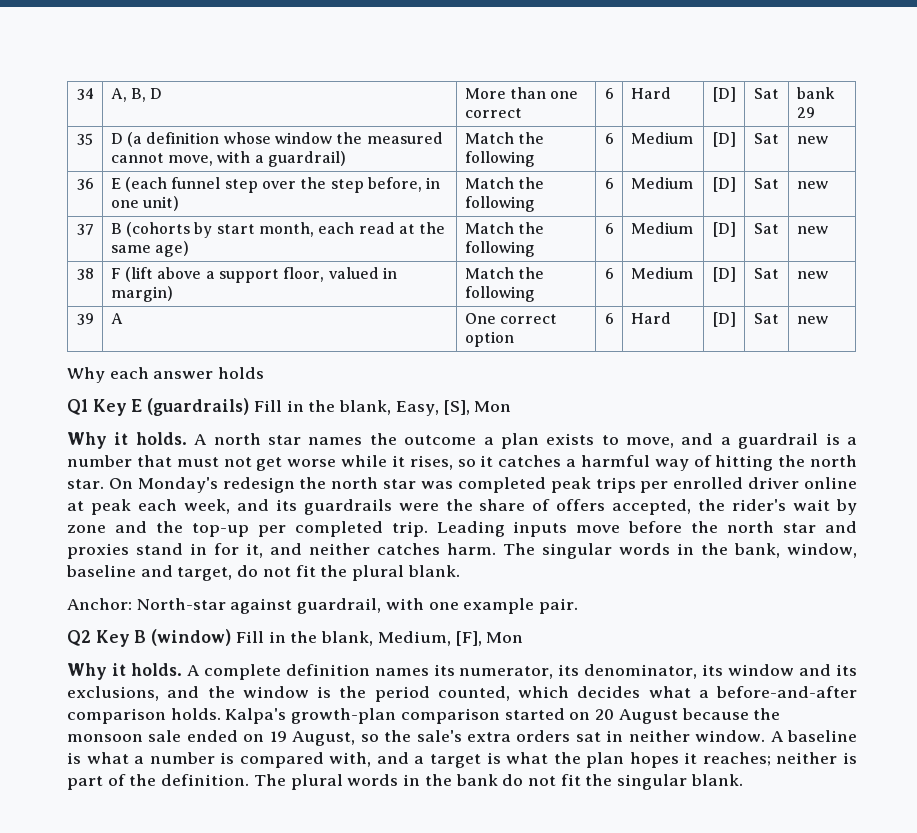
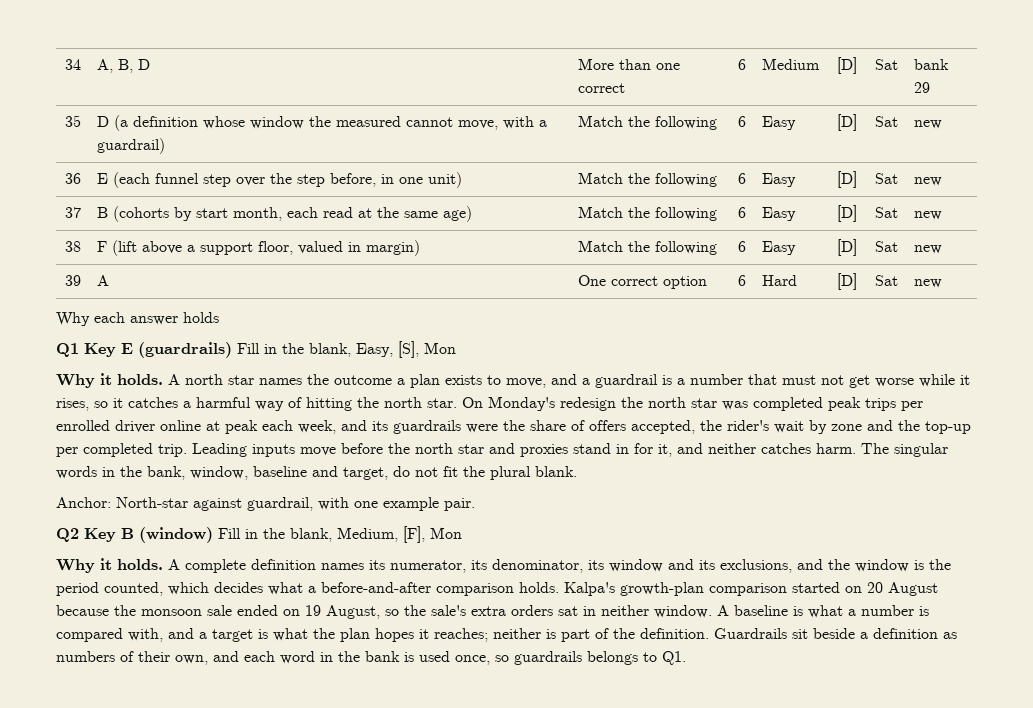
- 34 | A, B, D | More than one correct | 6 | Hard | [D] | Sat | bank 29
+ 34 | A, B, D | More than one correct | 6 | Medium | [D] | Sat | bank 29
- 35 | D (a definition whose window the measured cannot move, with a guardrail) | Match the following | 6 | Medium | [D] | Sat | new
+ 35 | D (a definition whose window the measured cannot move, with a guardrail) | Match the following | 6 | Easy | [D] | Sat | new
- 36 | E (each funnel step over the step before, in one unit) | Match the following | 6 | Medium | [D] | Sat | new
+ 36 | E (each funnel step over the step before, in one unit) | Match the following | 6 | Easy | [D] | Sat | new
- 37 | B (cohorts by start month, each read at the same age) | Match the following | 6 | Medium | [D] | Sat | new
+ 37 | B (cohorts by start month, each read at the same age) | Match the following | 6 | Easy | [D] | Sat | new
- 38 | F (lift above a support floor, valued in margin) | Match the following | 6 | Medium | [D] | Sat | new
+ 38 | F (lift above a support floor, valued in margin) | Match the following | 6 | Easy | [D] | Sat | new
- The plural words in the bank do not fit the singular blank.
+ Guardrails sit beside a definition as numbers of their own, and each word in the bank is used once, so guardrails belongs to Q1.

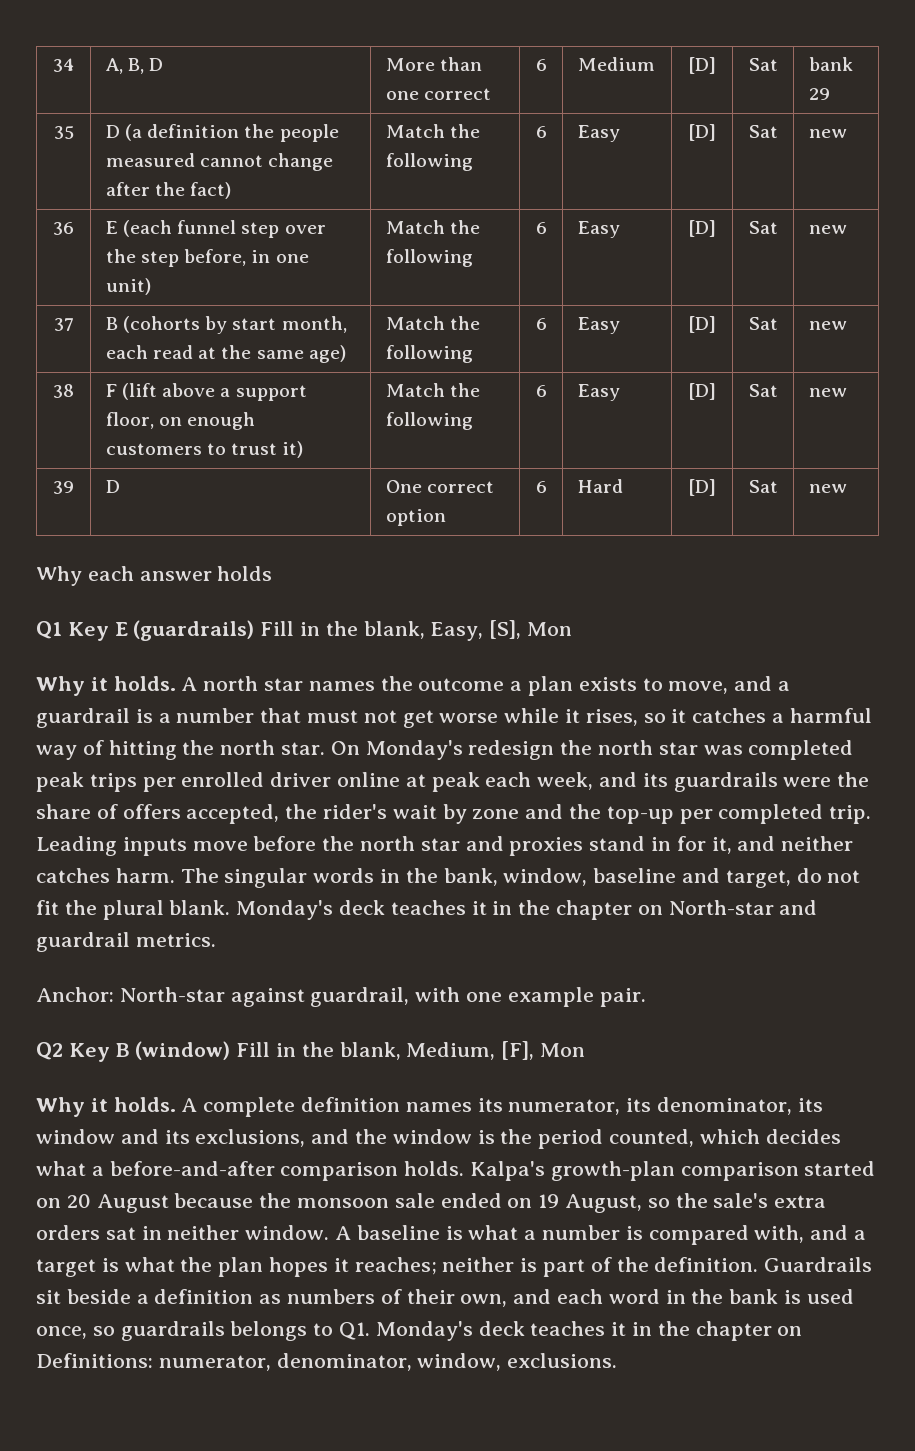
- 35 | D (a definition whose window the measured cannot move, with a guardrail) | Match the following | 6 | Easy | [D] | Sat | new
+ 35 | D (a definition the people measured cannot change after the fact) | Match the following | 6 | Easy | [D] | Sat | new
- 38 | F (lift above a support floor, valued in margin) | Match the following | 6 | Easy | [D] | Sat | new
+ 38 | F (lift above a support floor, on enough customers to trust it) | Match the following | 6 | Easy | [D] | Sat | new
- 39 | A | One correct option | 6 | Hard | [D] | Sat | new
+ 39 | D | One correct option | 6 | Hard | [D] | Sat | new
+ Monday's deck teaches it in the chapter on North-star and guardrail metrics.
- Guardrails sit beside a definition as numbers of their own, and each word in the bank is used once, so guardrails belongs to Q1.
+ Guardrails sit beside a definition as numbers of their own, and each word in the bank is used once, so guardrails belongs to Q1. Monday's deck teaches it in the chapter on Definitions: numerator, denominator, window, exclusions.

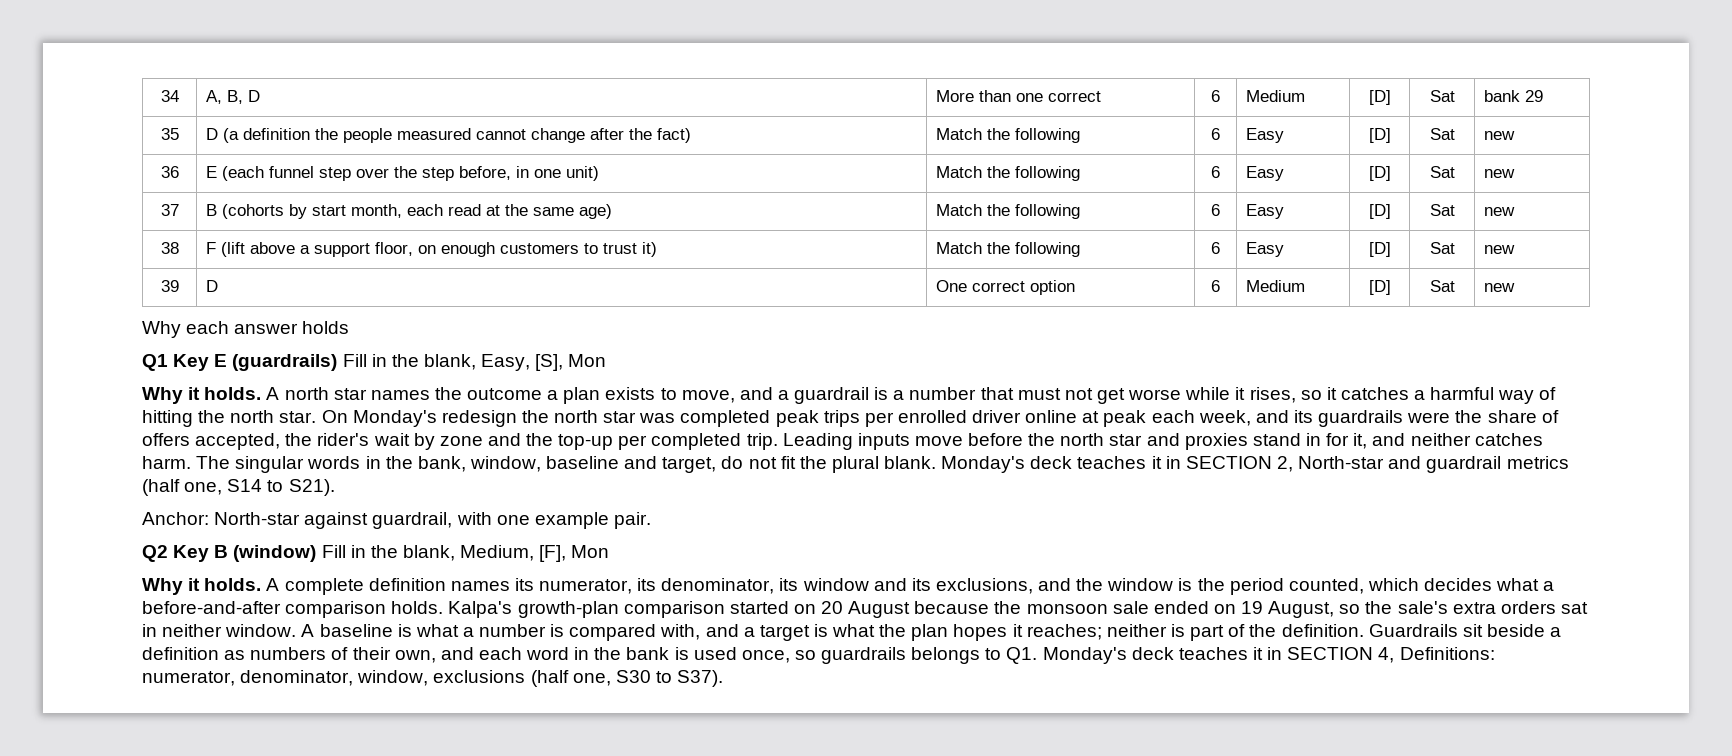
- 39 | D | One correct option | 6 | Hard | [D] | Sat | new
+ 39 | D | One correct option | 6 | Medium | [D] | Sat | new
- Monday's deck teaches it in the chapter on North-star and guardrail metrics.
+ Monday's deck teaches it in SECTION 2, North-star and guardrail metrics (half one, S14 to S21).
- Guardrails sit beside a definition as numbers of their own, and each word in the bank is used once, so guardrails belongs to Q1. Monday's deck teaches it in the chapter on Definitions: numerator, denominator, window, exclusions.
+ Guardrails sit beside a definition as numbers of their own, and each word in the bank is used once, so guardrails belongs to Q1. Monday's deck teaches it in SECTION 4, Definitions: numerator, denominator, window, exclusions (half one, S30 to S37).

